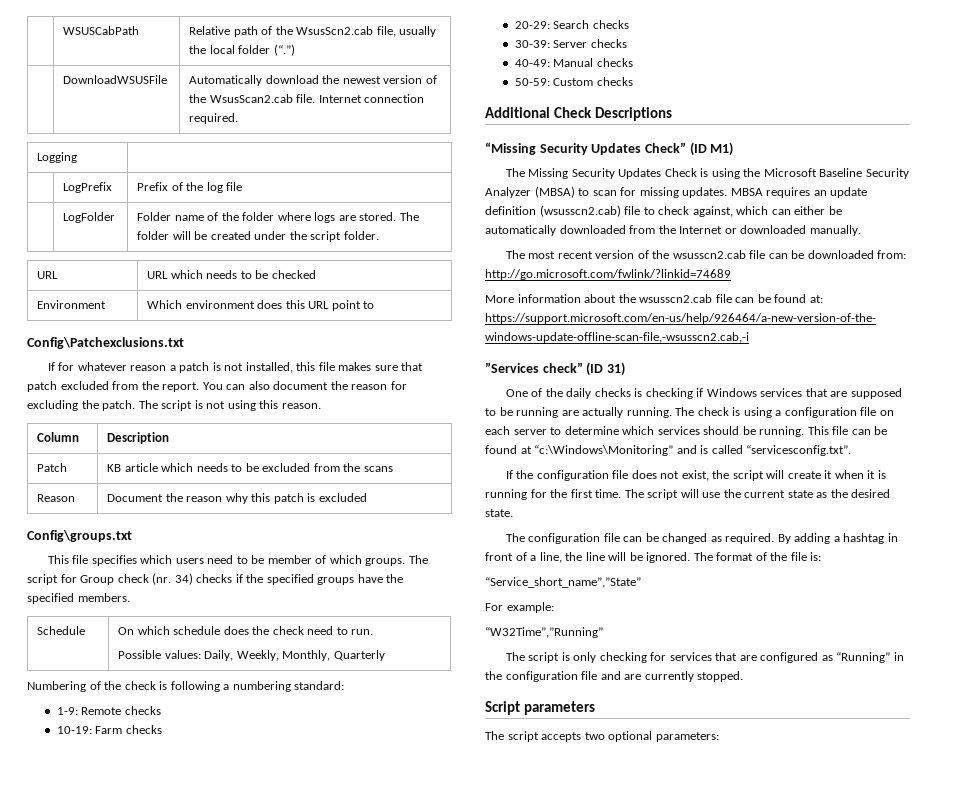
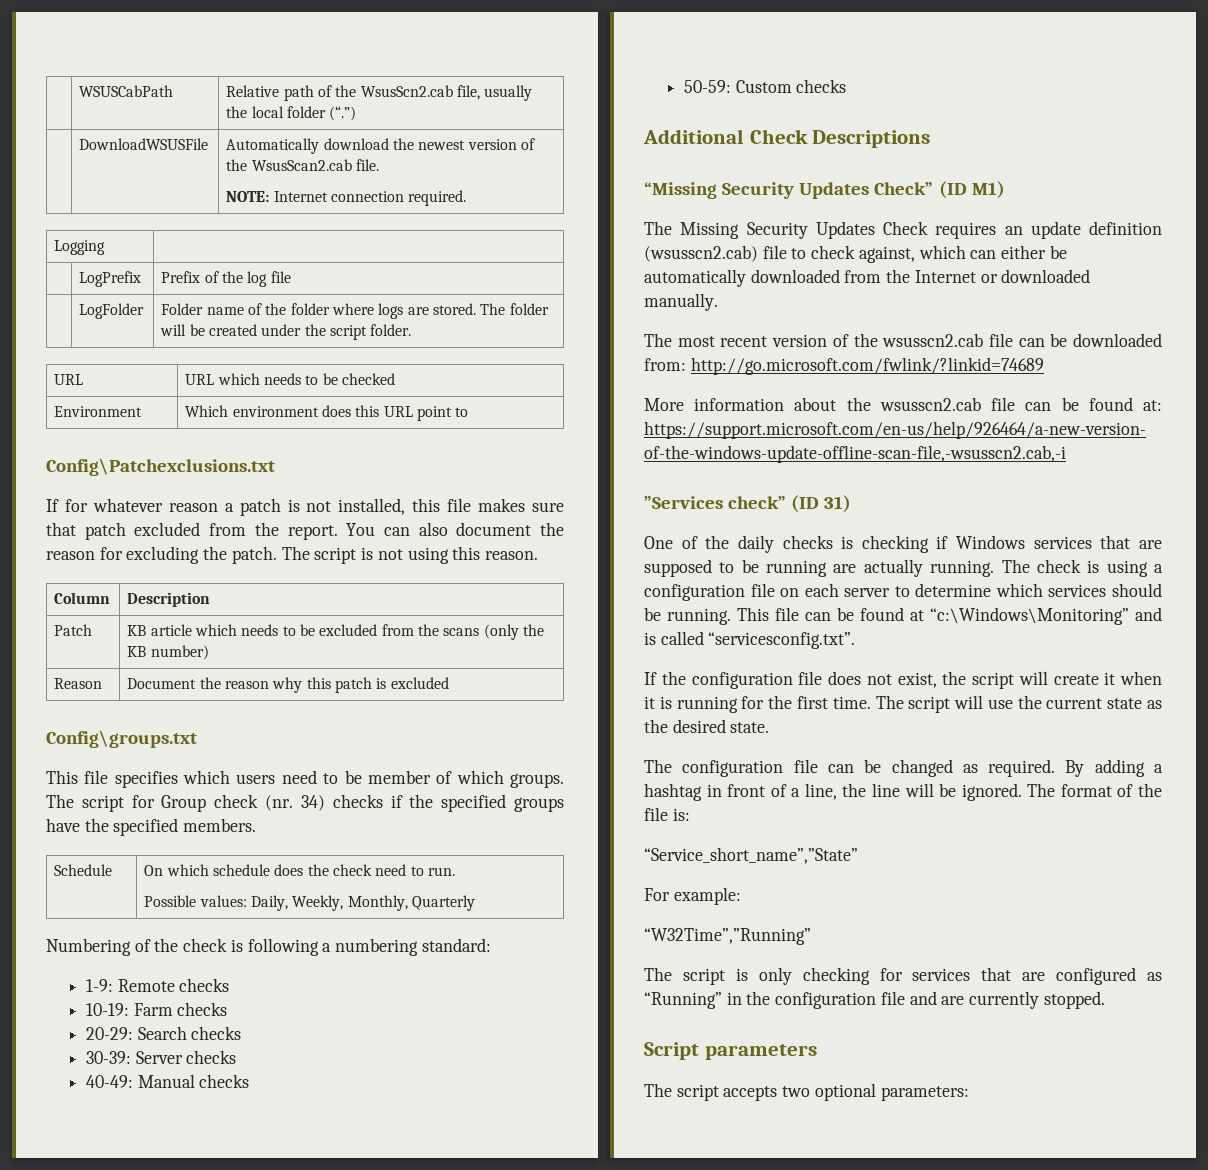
- | DownloadWSUSFile | Automatically download the newest version of the WsusScan2.cab file. Internet connection required.
+ | DownloadWSUSFile | Automatically download the newest version of the WsusScan2.cab file.
+ NOTE: Internet connection required.
- Patch | KB article which needs to be excluded from the scans
+ Patch | KB article which needs to be excluded from the scans (only the KB number)
- The Missing Security Updates Check is using the Microsoft Baseline Security Analyzer (MBSA) to scan for missing updates. MBSA requires an update definition (wsusscn2.cab) file to check against, which can either be automatically downloaded from the Internet or downloaded manually.
+ The Missing Security Updates Check requires an update definition (wsusscn2.cab) file to check against, which can either be automatically downloaded from the Internet or downloaded manually.

